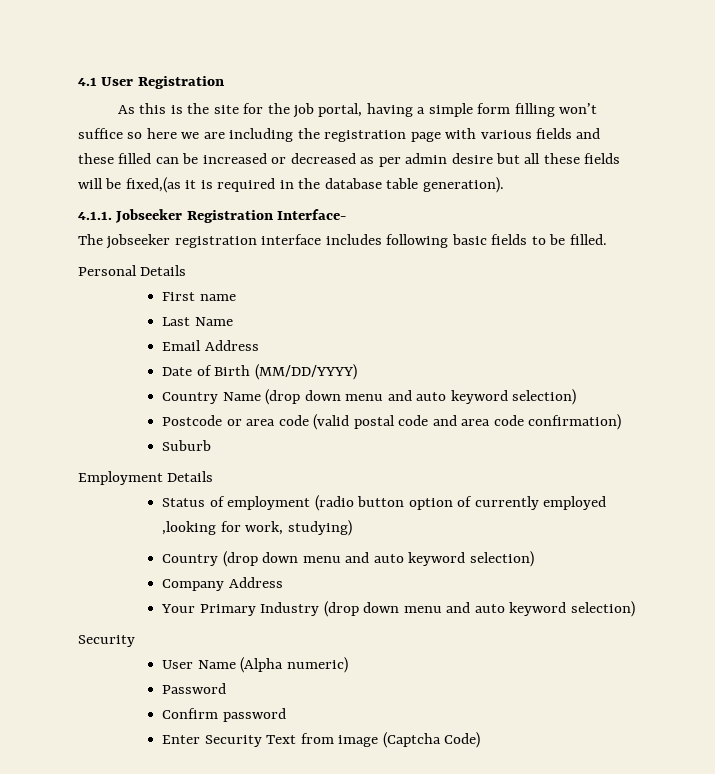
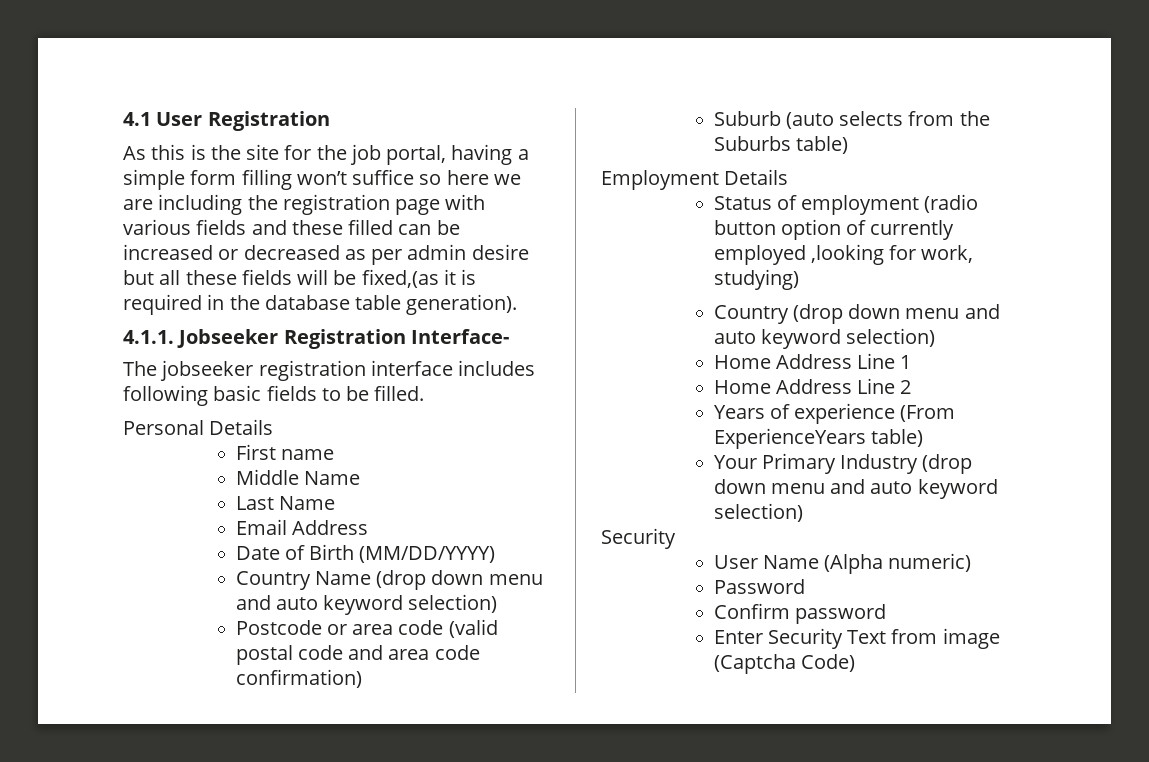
+ Middle Name
- Suburb
+ Suburb (auto selects from the Suburbs table)
- Company Address
+ Home Address Line 1
+ Home Address Line 2
+ Years of experience (From ExperienceYears table)

